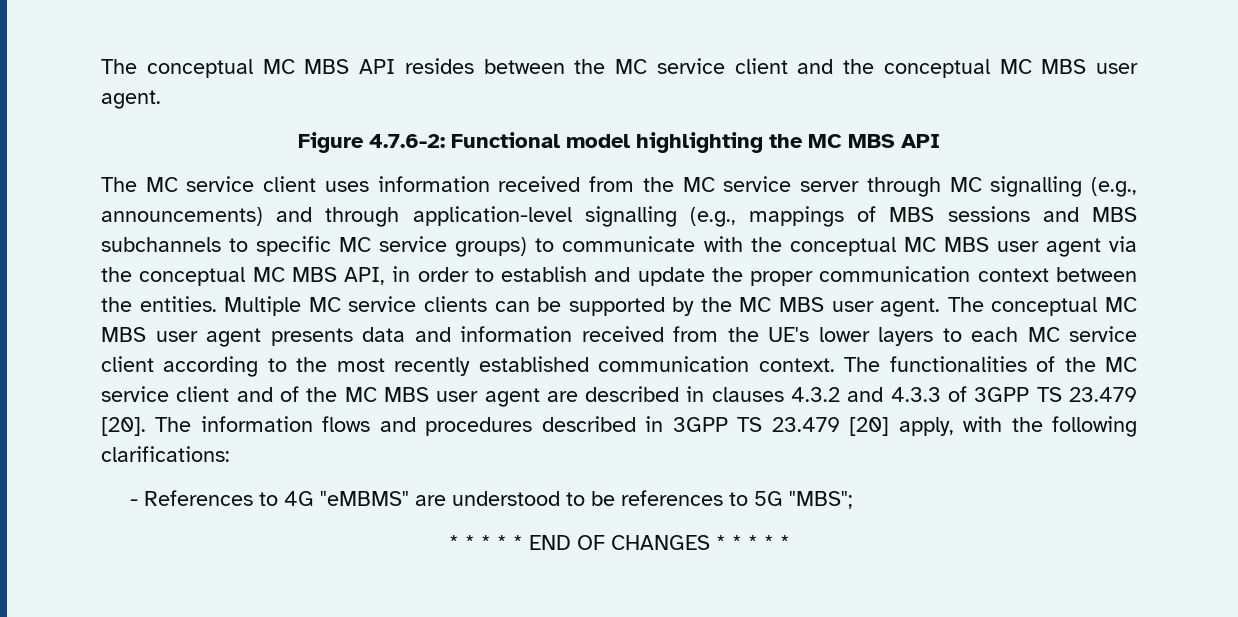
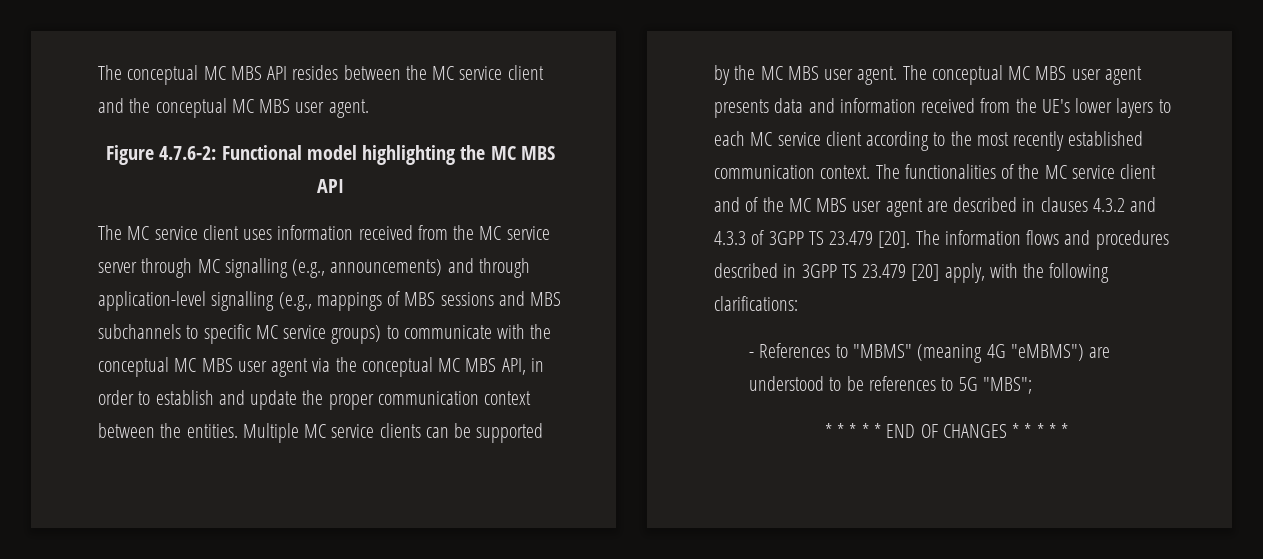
- - References to 4G "eMBMS" are understood to be references to 5G "MBS";
+ - References to "MBMS" (meaning 4G "eMBMS") are understood to be references to 5G "MBS";

